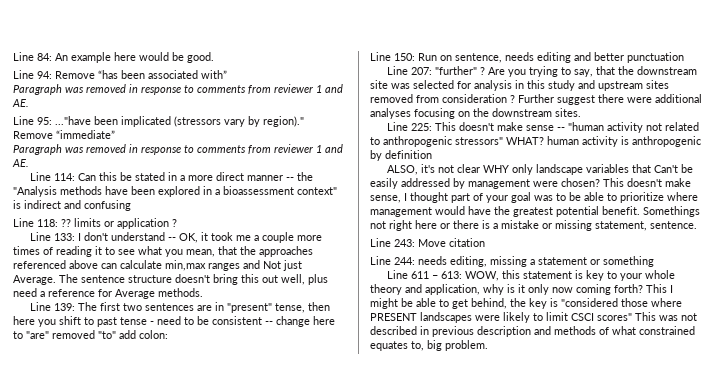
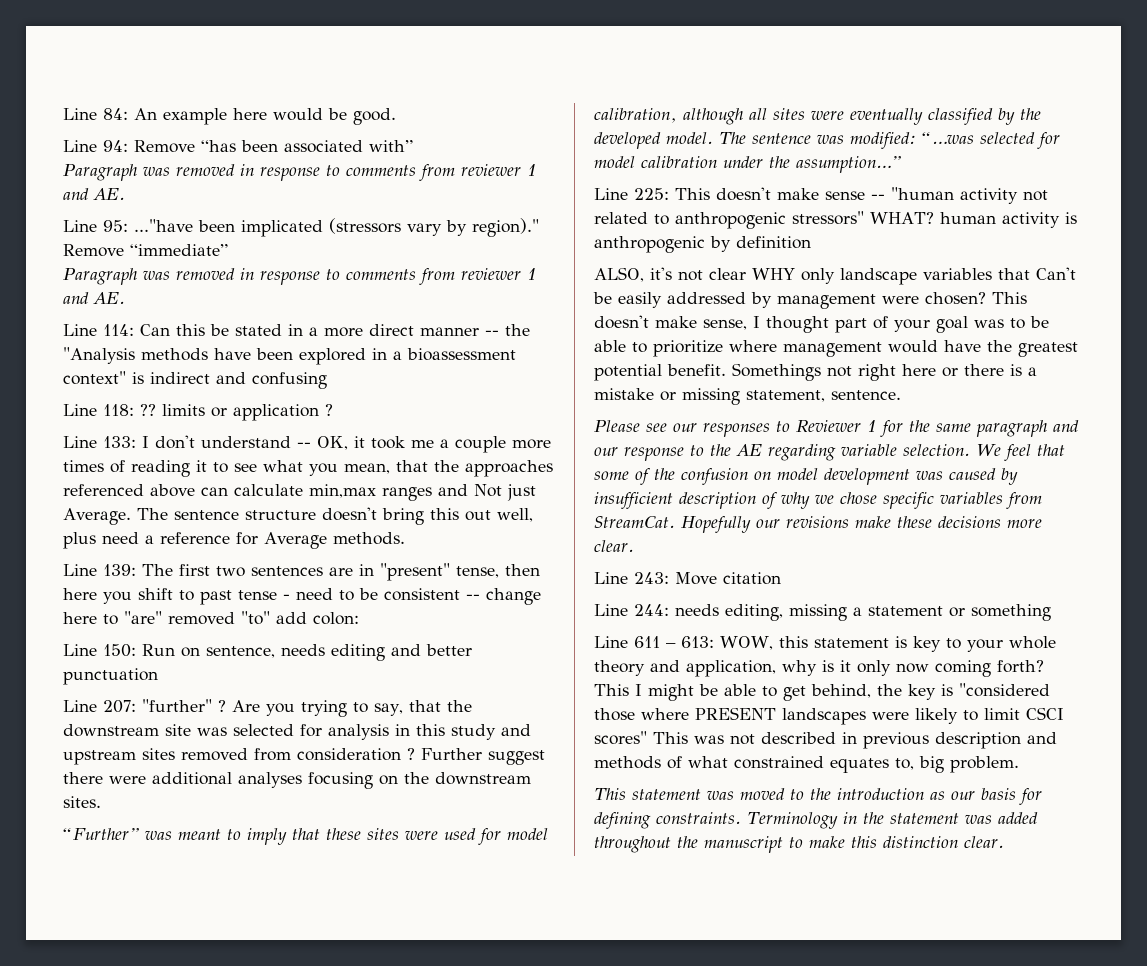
+ “Further” was meant to imply that these sites were used for model calibration, although all sites were eventually classified by the developed model. The sentence was modified: “…was selected for model calibration under the assumption…”
+ Please see our responses to Reviewer 1 for the same paragraph and our response to the AE regarding variable selection. We feel that some of the confusion on model development was caused by insufficient description of why we chose specific variables from StreamCat. Hopefully our revisions make these decisions more clear.
+ This statement was moved to the introduction as our basis for defining constraints. Terminology in the statement was added throughout the manuscript to make this distinction clear.

